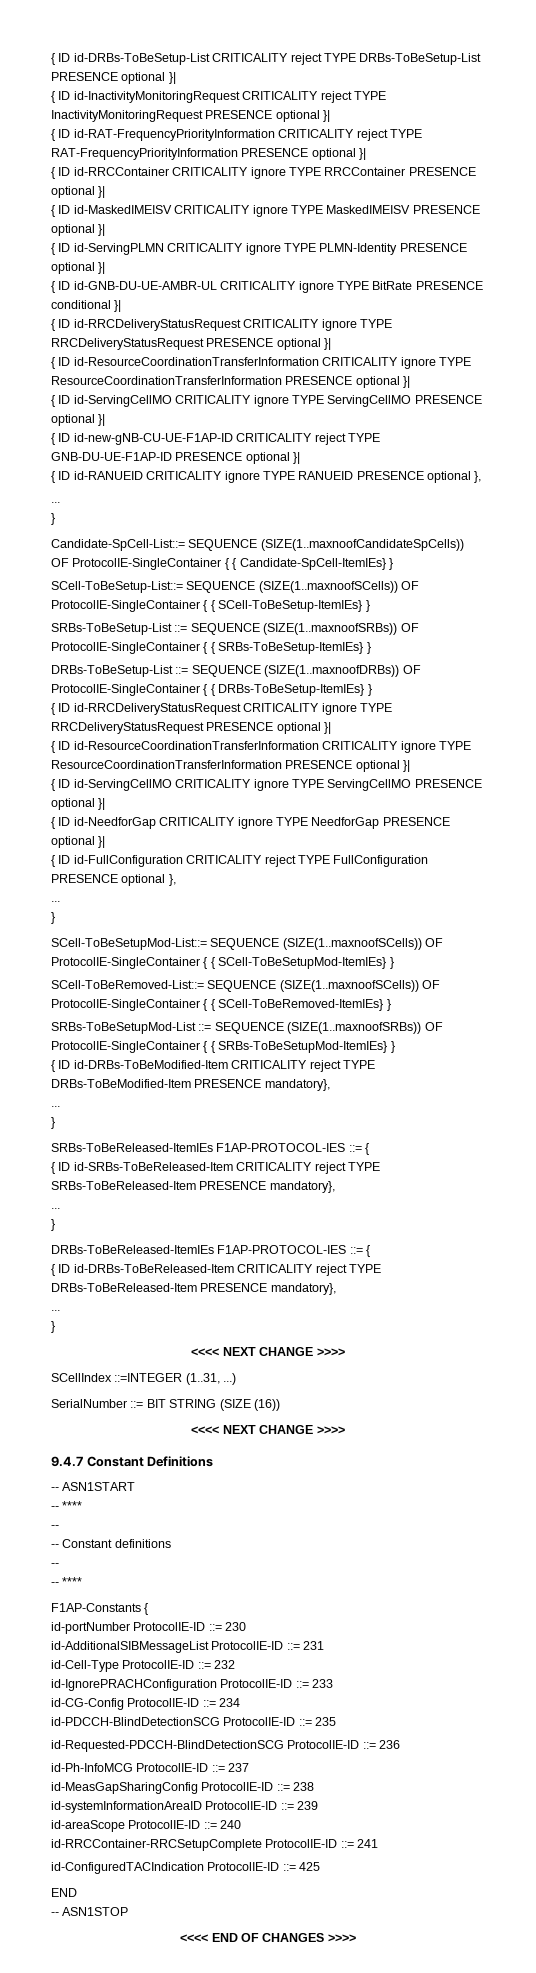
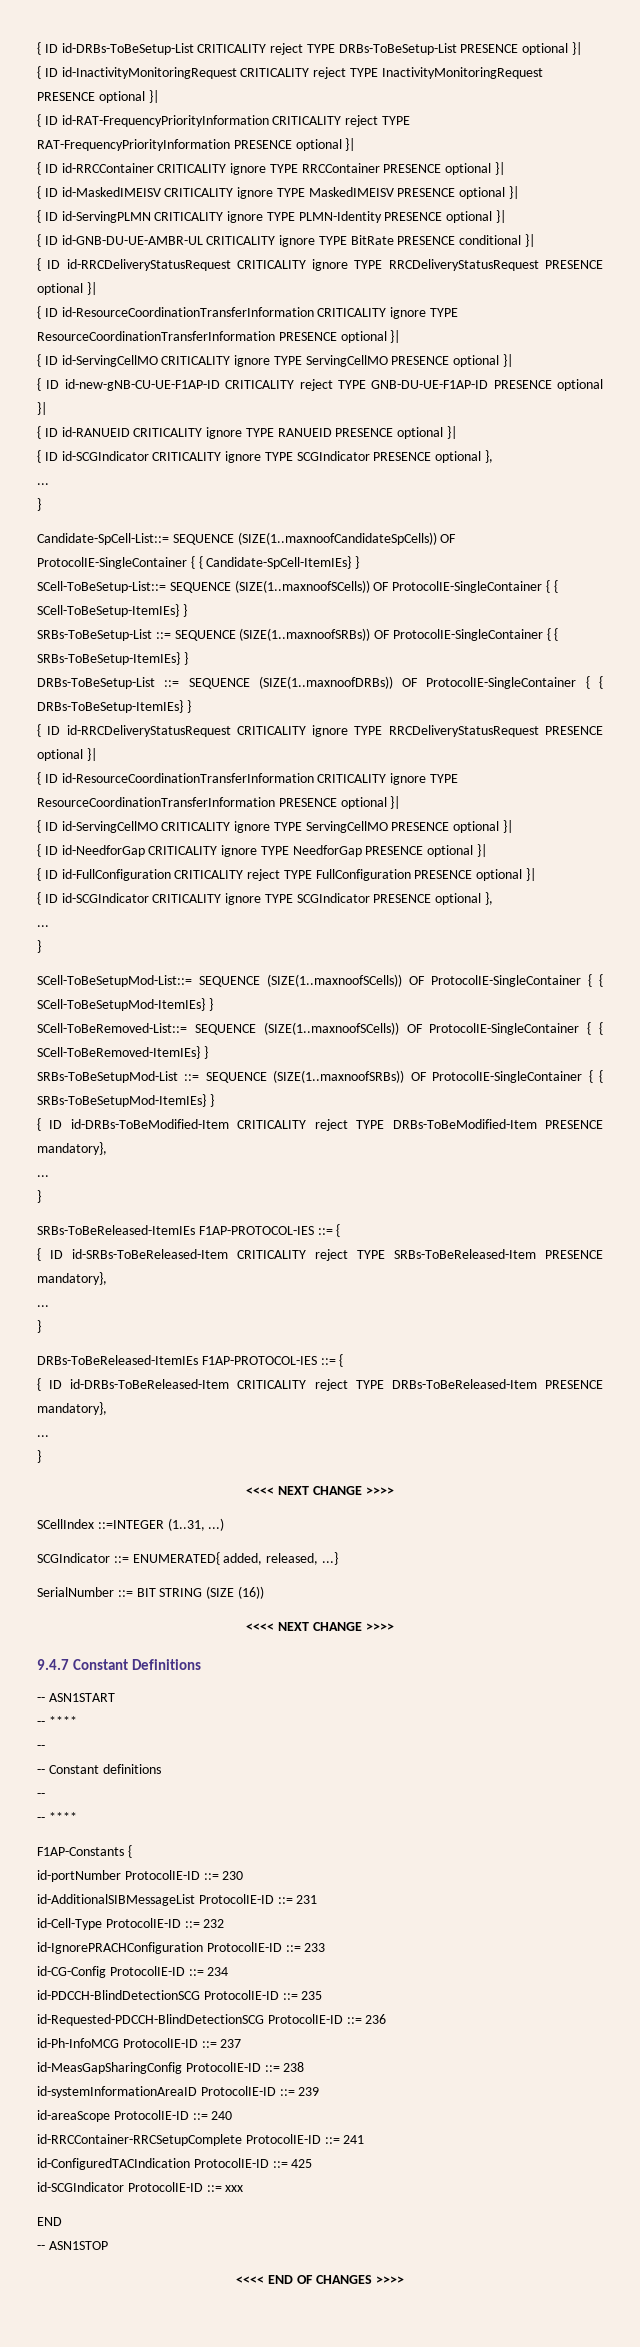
- { ID id-RANUEID CRITICALITY ignore TYPE RANUEID PRESENCE optional },
+ { ID id-RANUEID CRITICALITY ignore TYPE RANUEID PRESENCE optional }|
+ { ID id-SCGIndicator CRITICALITY ignore TYPE SCGIndicator PRESENCE optional },
- { ID id-FullConfiguration CRITICALITY reject TYPE FullConfiguration PRESENCE optional },
+ { ID id-FullConfiguration CRITICALITY reject TYPE FullConfiguration PRESENCE optional }|
+ { ID id-SCGIndicator CRITICALITY ignore TYPE SCGIndicator PRESENCE optional },
+ SCGIndicator ::= ENUMERATED{ added, released, ...}
+ id-SCGIndicator ProtocolIE-ID ::= xxx

